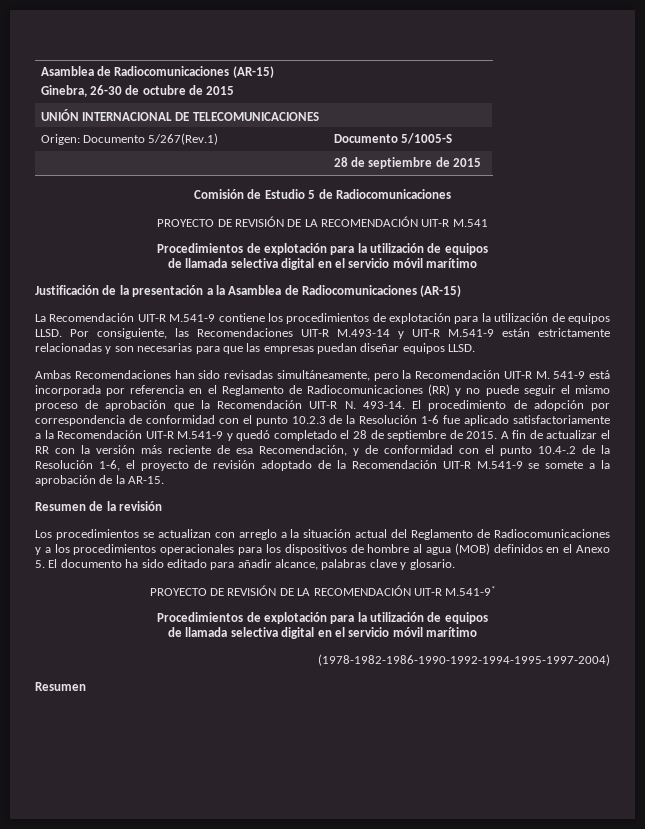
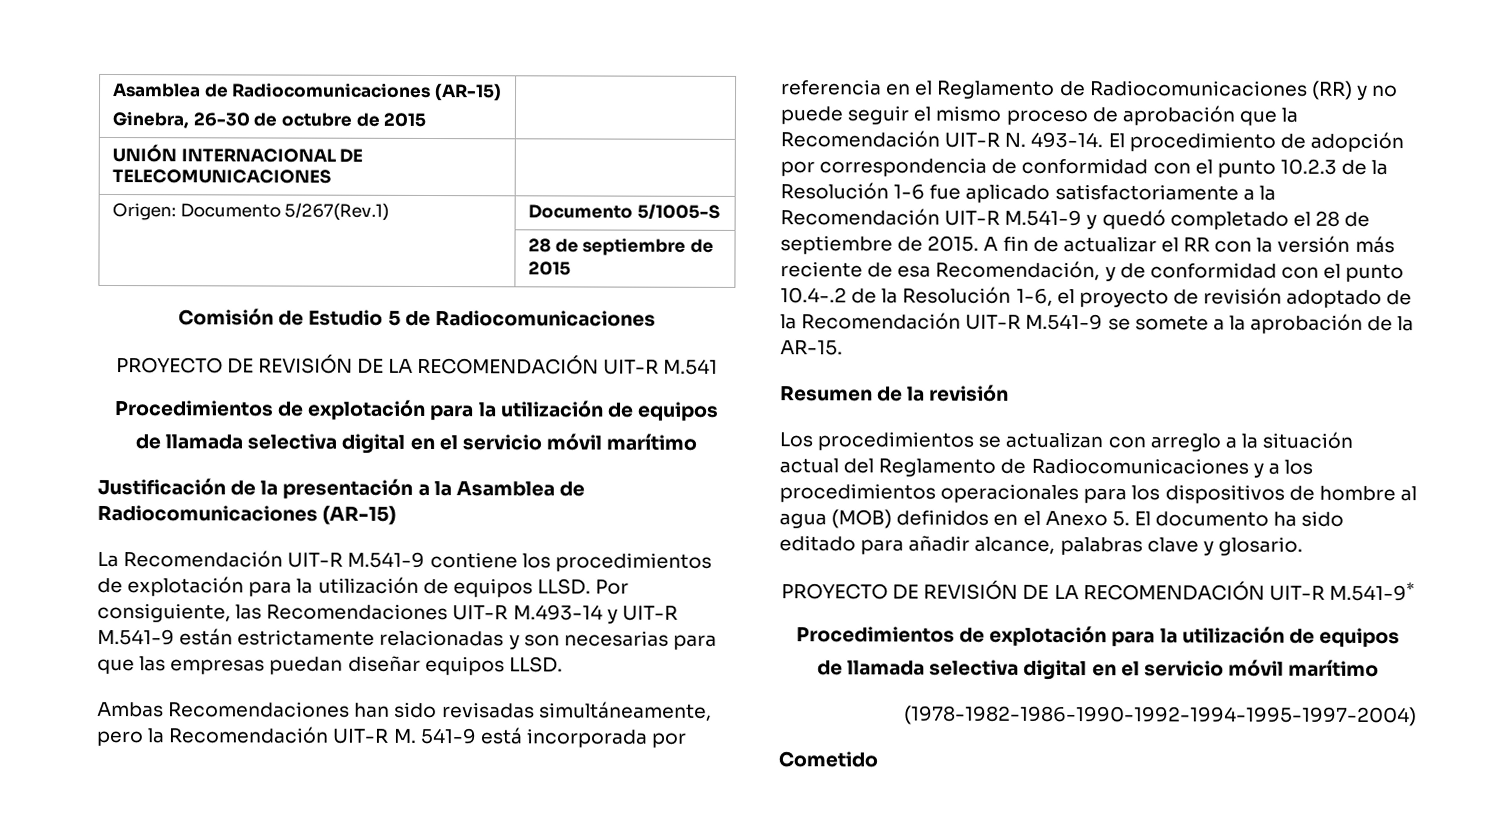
  (1978-1982-1986-1990-1992-1994-1995-1997-2004)
- Resumen
+ Cometido

